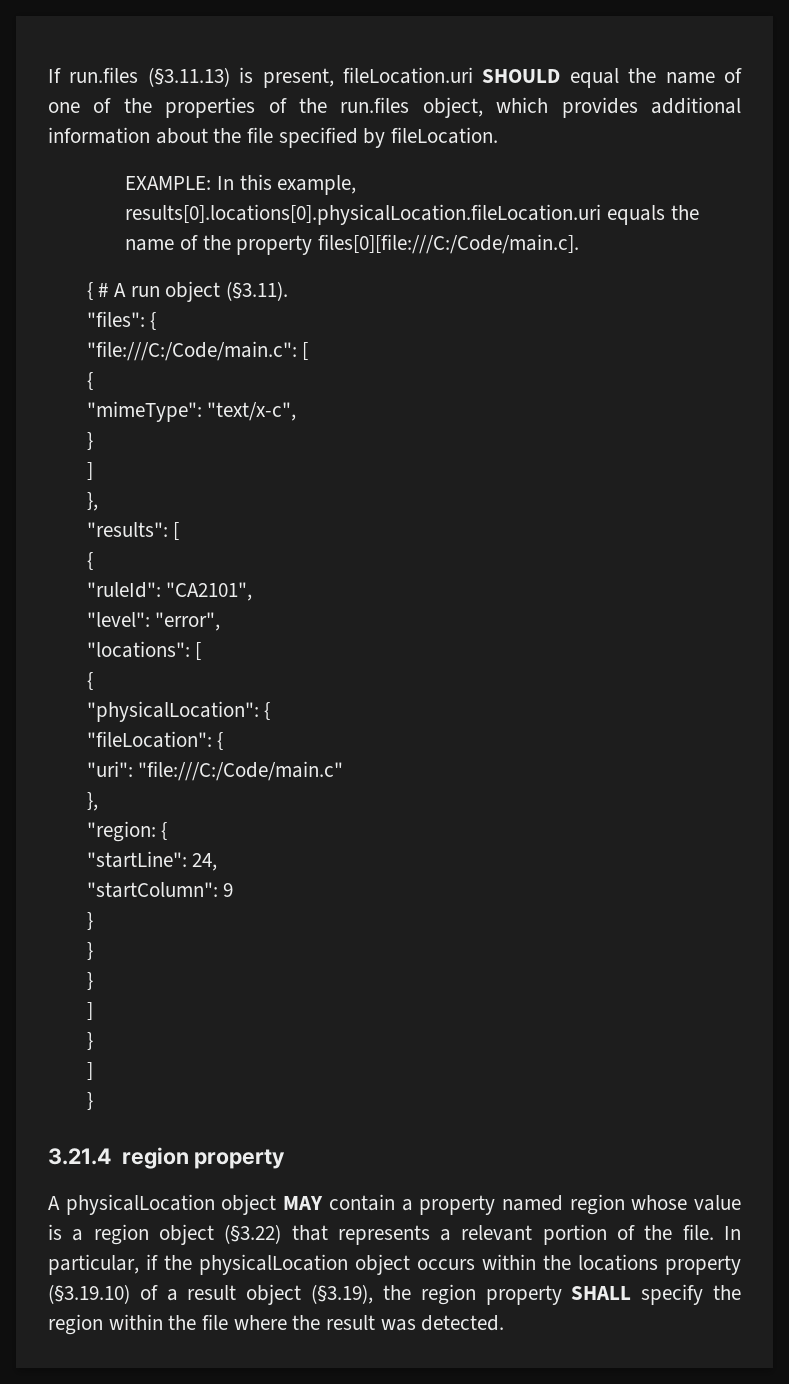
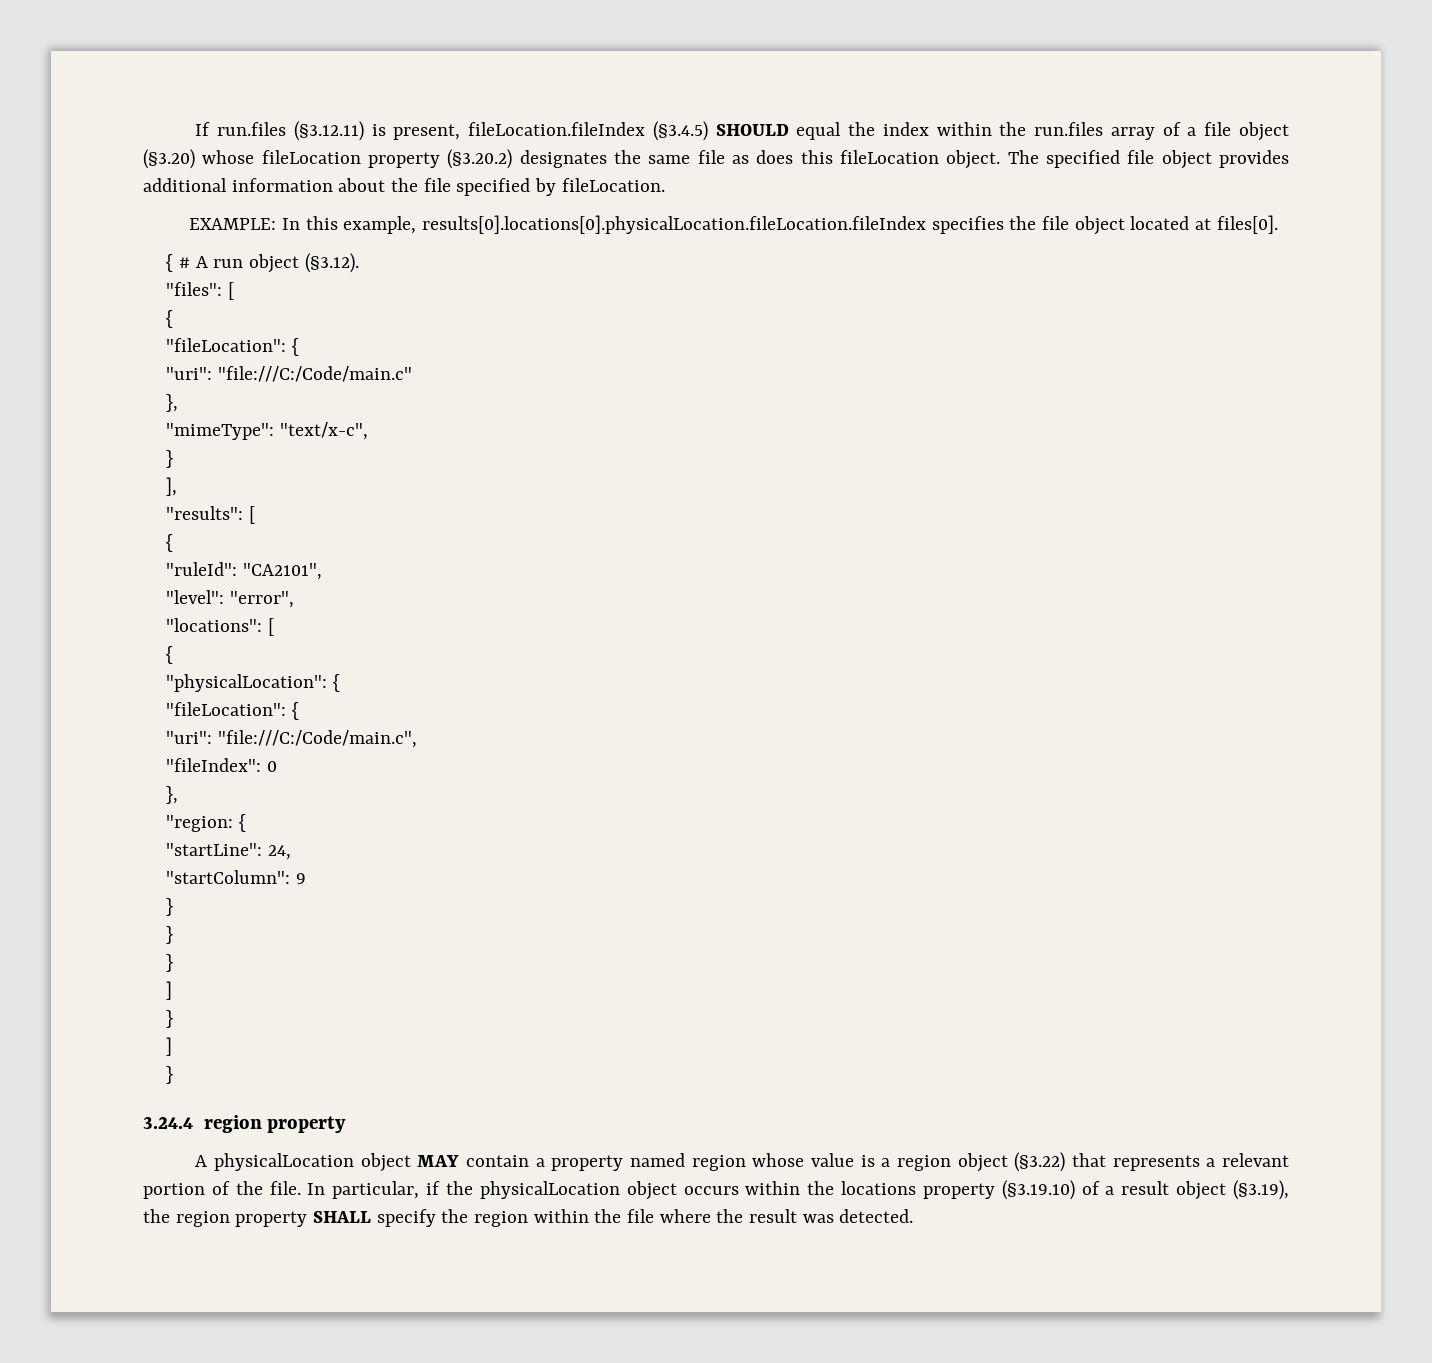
- If run.files (§3.11.13) is present, fileLocation.uri SHOULD equal the name of one of the properties of the run.files object, which provides additional information about the file specified by fileLocation.
+ If run.files (§3.12.11) is present, fileLocation.fileIndex (§3.4.5) SHOULD equal the index within the run.files array of a file object (§3.20) whose fileLocation property (§3.20.2) designates the same file as does this fileLocation object. The specified file object provides additional information about the file specified by fileLocation.
- EXAMPLE: In this example, results[0].locations[0].physicalLocation.fileLocation.uri equals the name of the property files[0][file:///C:/Code/main.c].
+ EXAMPLE: In this example, results[0].locations[0].physicalLocation.fileLocation.fileIndex specifies the file object located at files[0].
- { # A run object (§3.11).
+ { # A run object (§3.12).
- "files": {
- "file:///C:/Code/main.c": [
+ "files": [
  {
+ "fileLocation": {
+ "uri": "file:///C:/Code/main.c"
+ },
  "mimeType": "text/x-c",
  }
- ]
- },
+ ],
- "uri": "file:///C:/Code/main.c"
+ "uri": "file:///C:/Code/main.c",
+ "fileIndex": 0
- 3.21.4 region property
+ 3.24.4 region property

